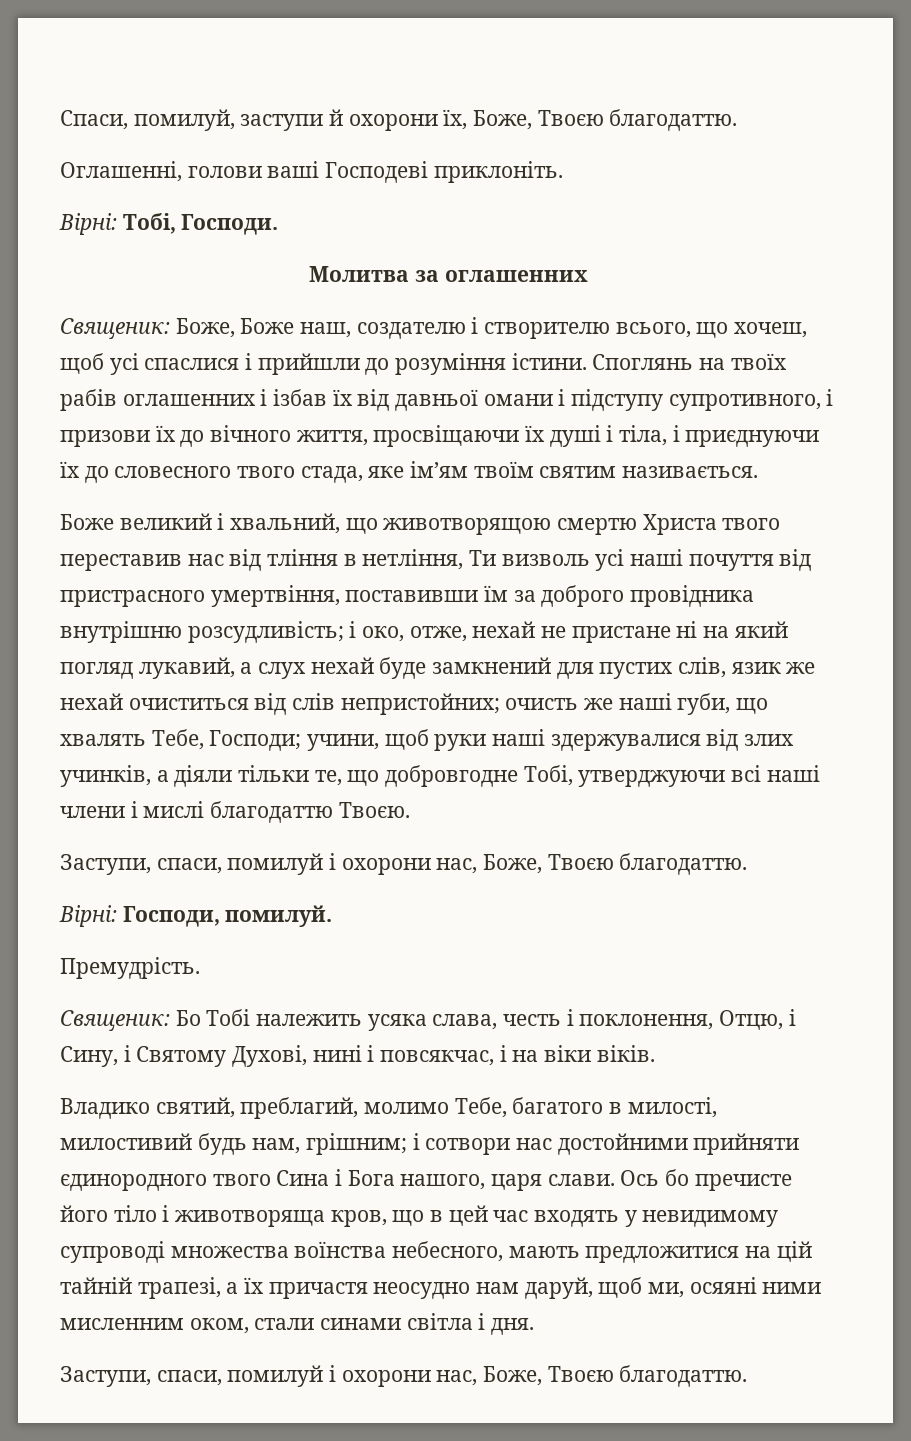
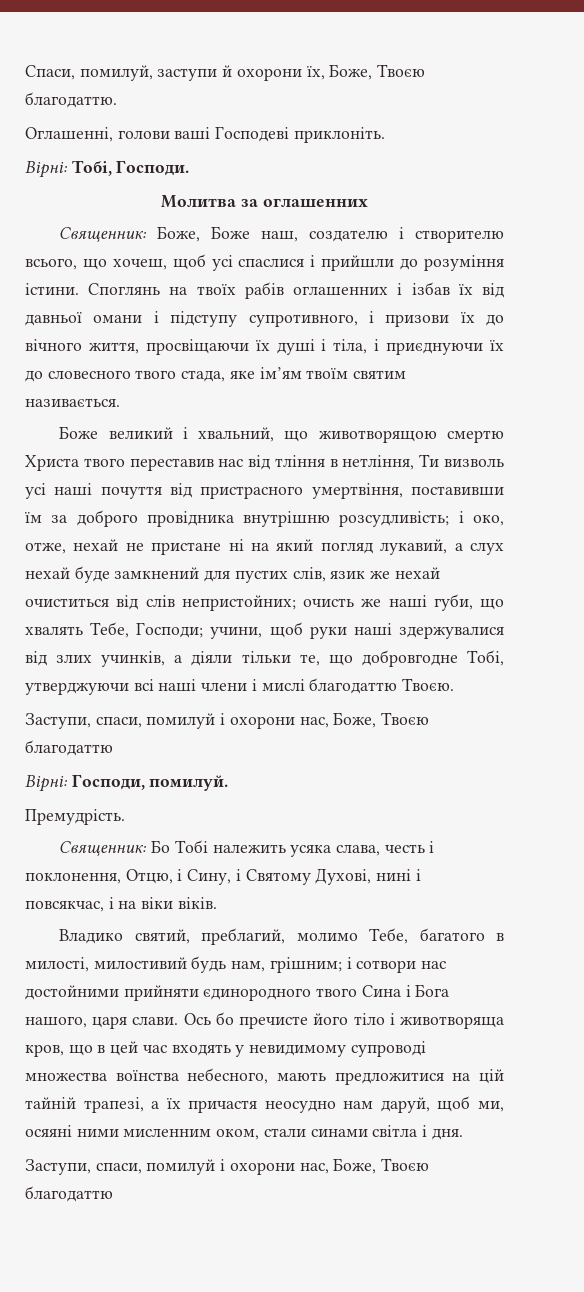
- Священик: Боже, Боже наш, создателю і створителю всього, що хочеш, щоб усі спаслися і прийшли до розуміння істини.
+ Священник: Боже, Боже наш, создателю і створителю всього, що хочеш, щоб усі спаслися і прийшли до розуміння істини.
  учини, щоб руки наші здержувалися від злих учинків, а діяли тільки те, що добровгодне Тобі, утверджуючи всі наші члени і мислі благодаттю Твоєю.
- Заступи, спаси, помилуй і охорони нас, Боже, Твоєю благодаттю.
+ Заступи, спаси, помилуй і охорони нас, Боже, Твоєю благодаттю
- Священик: Бо Тобі належить усяка слава, честь і поклонення, Отцю, і Сину, і Святому Духові, нині і повсякчас, і на віки віків.
+ Священник: Бо Тобі належить усяка слава, честь і поклонення, Отцю, і Сину, і Святому Духові, нині і повсякчас, і на віки віків.
  Ось бо пречисте його тіло і животворяща кров, що в цей час входять у невидимому супроводі множества воїнства небесного, мають предложитися на цій тайній трапезі, а їх причастя неосудно нам даруй, щоб ми, осяяні ними мисленним оком, стали синами світла і дня.
- Заступи, спаси, помилуй і охорони нас, Боже, Твоєю благодаттю.
+ Заступи, спаси, помилуй і охорони нас, Боже, Твоєю благодаттю

